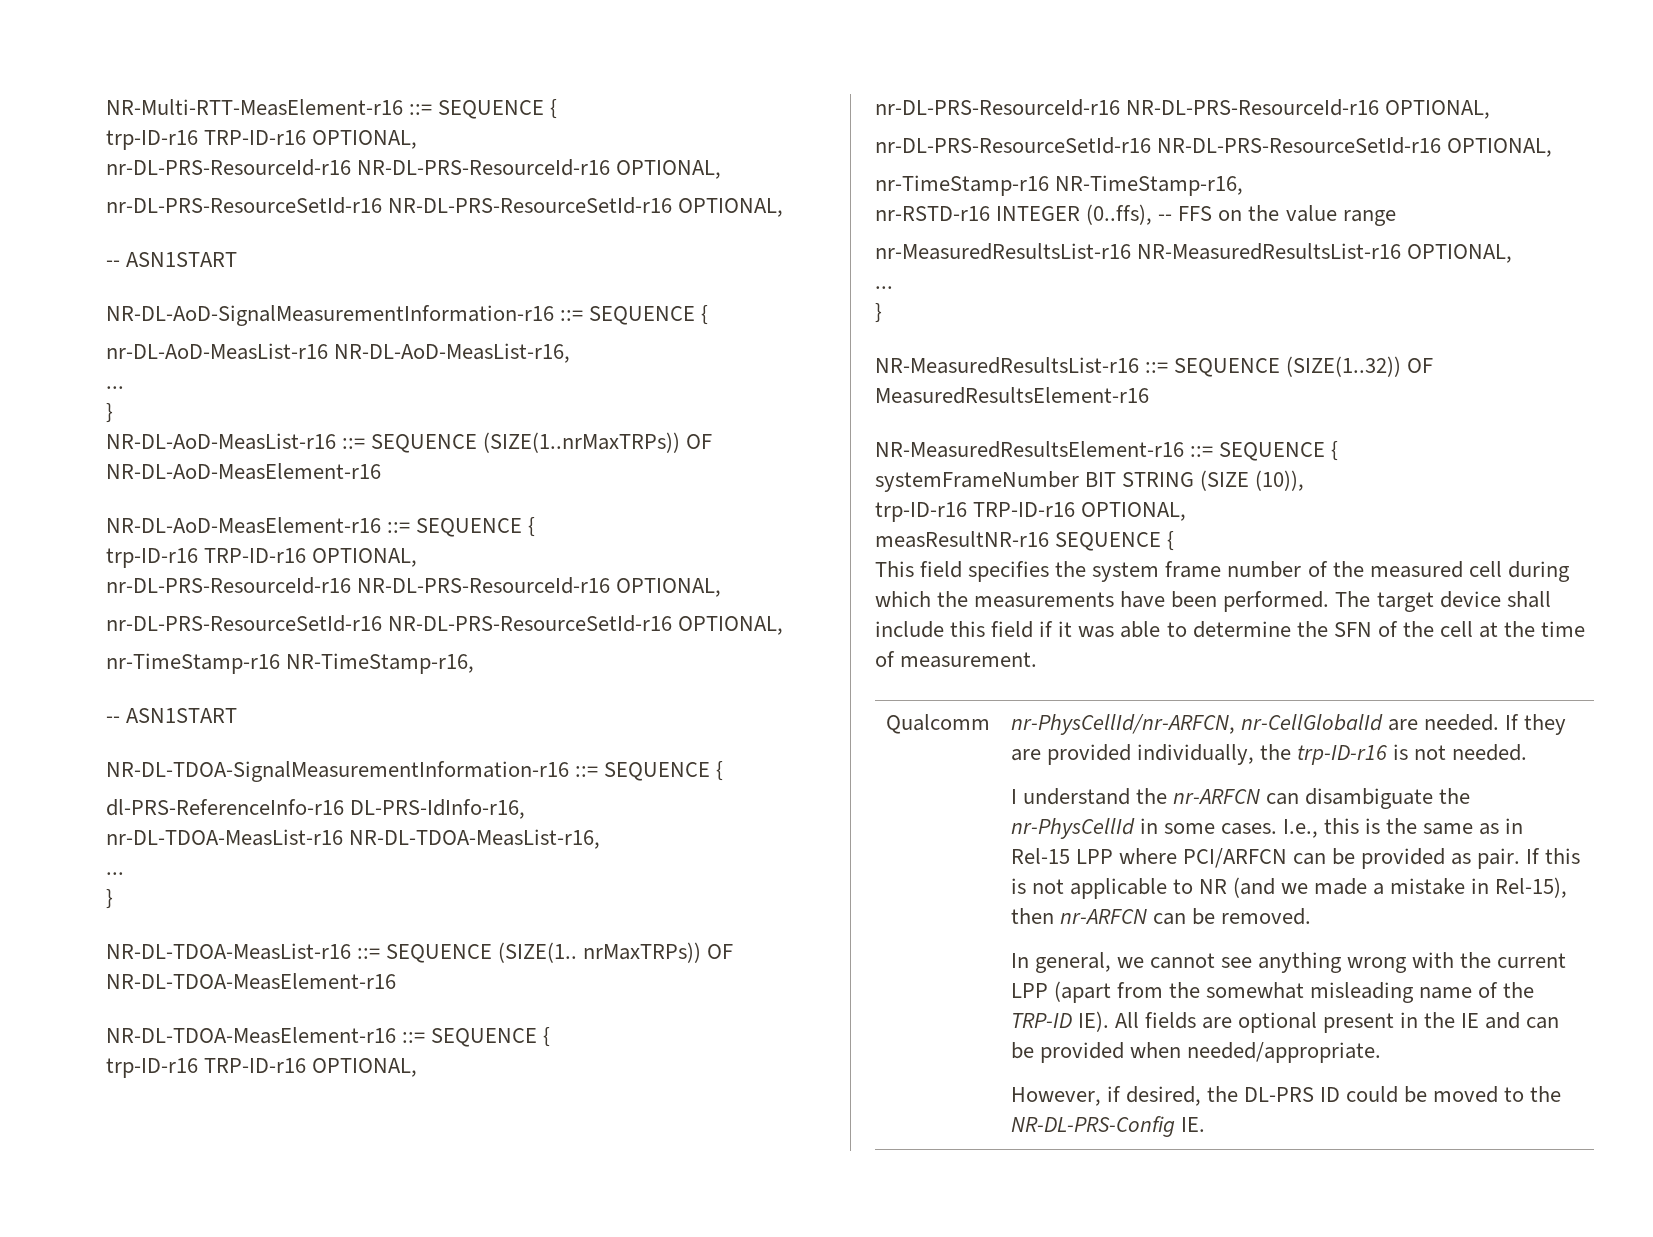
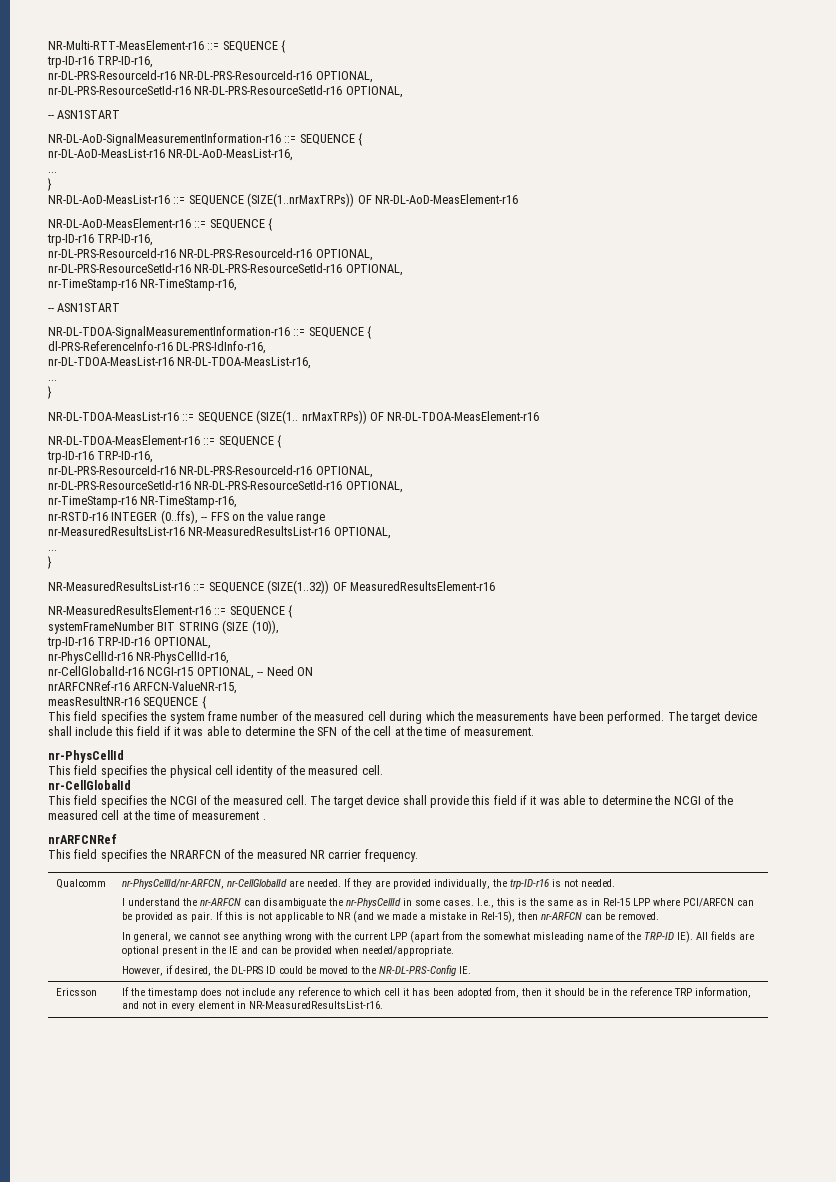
  NR-Multi-RTT-MeasElement-r16 ::= SEQUENCE {
- trp-ID-r16 TRP-ID-r16 OPTIONAL,
+ trp-ID-r16 TRP-ID-r16,
  NR-DL-AoD-MeasElement-r16 ::= SEQUENCE {
- trp-ID-r16 TRP-ID-r16 OPTIONAL,
+ trp-ID-r16 TRP-ID-r16,
  NR-DL-TDOA-MeasElement-r16 ::= SEQUENCE {
- trp-ID-r16 TRP-ID-r16 OPTIONAL,
+ trp-ID-r16 TRP-ID-r16,
+ nr-PhysCellId-r16 NR-PhysCellId-r16,
+ nr-CellGlobalId-r16 NCGI-r15 OPTIONAL, -- Need ON
+ nrARFCNRef-r16 ARFCN-ValueNR-r15,
  The target device shall include this field if it was able to determine the SFN of the cell at the time of measurement.
+ nr-PhysCellId
+ This field specifies the physical cell identity of the measured cell.
+ nr-CellGlobalId
+ This field specifies the NCGI of the measured cell. The target device shall provide this field if it was able to determine the NCGI of the measured cell at the time of measurement .
+ nrARFCNRef
+ This field specifies the NRARFCN of the measured NR carrier frequency.
+ Ericsson | If the timestamp does not include any reference to which cell it has been adopted from, then it should be in the reference TRP information, and not in every element in NR-MeasuredResultsList-r16.

